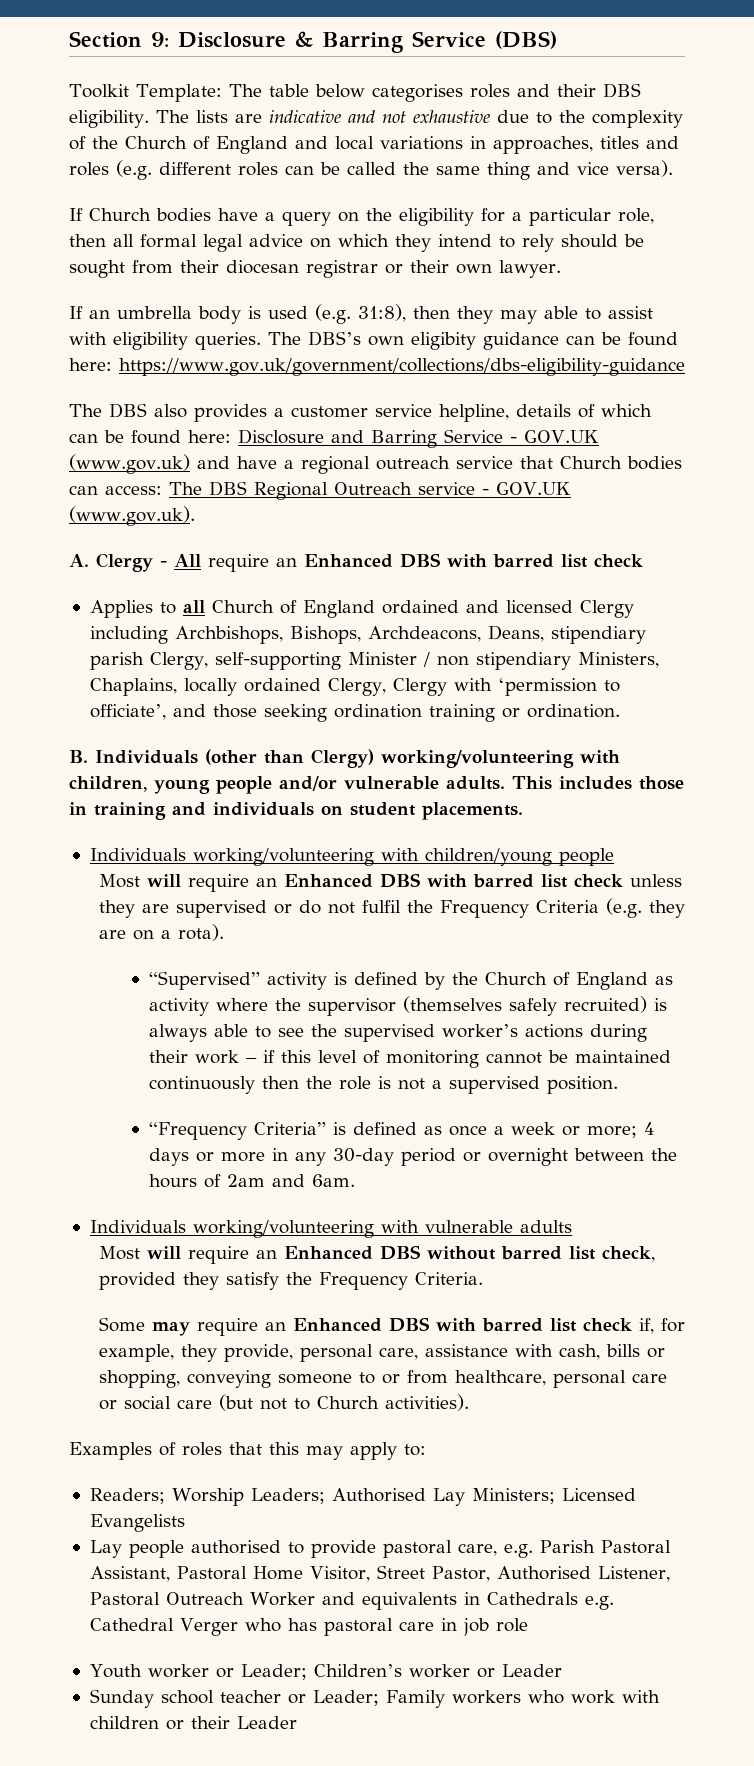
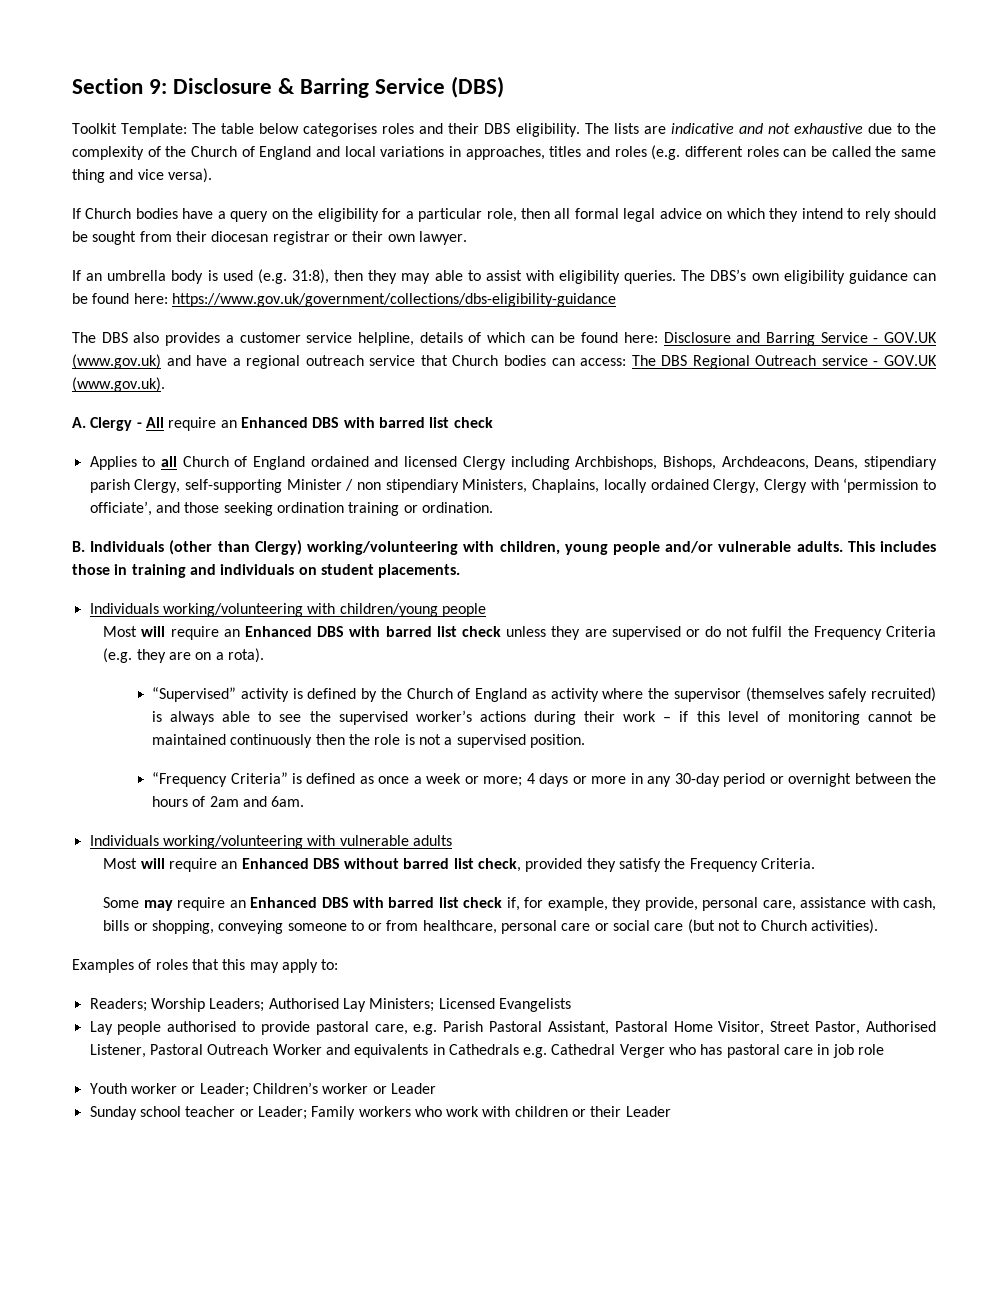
- The DBS’s own eligibity guidance can be found here: https://www.gov.uk/government/collections/dbs-eligibility-guidance
+ The DBS’s own eligibility guidance can be found here: https://www.gov.uk/government/collections/dbs-eligibility-guidance

